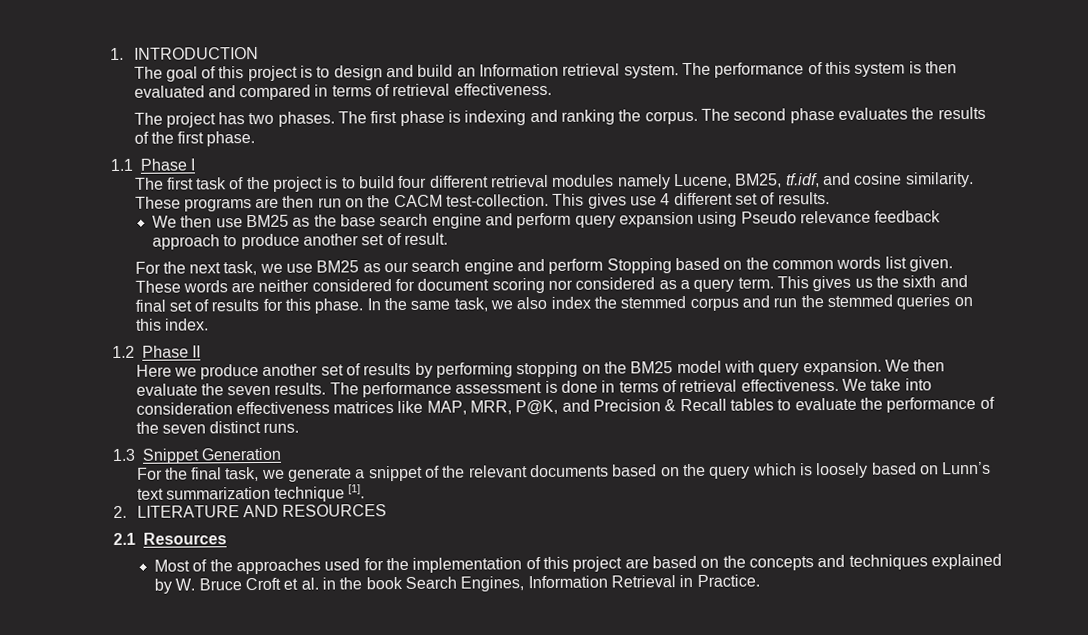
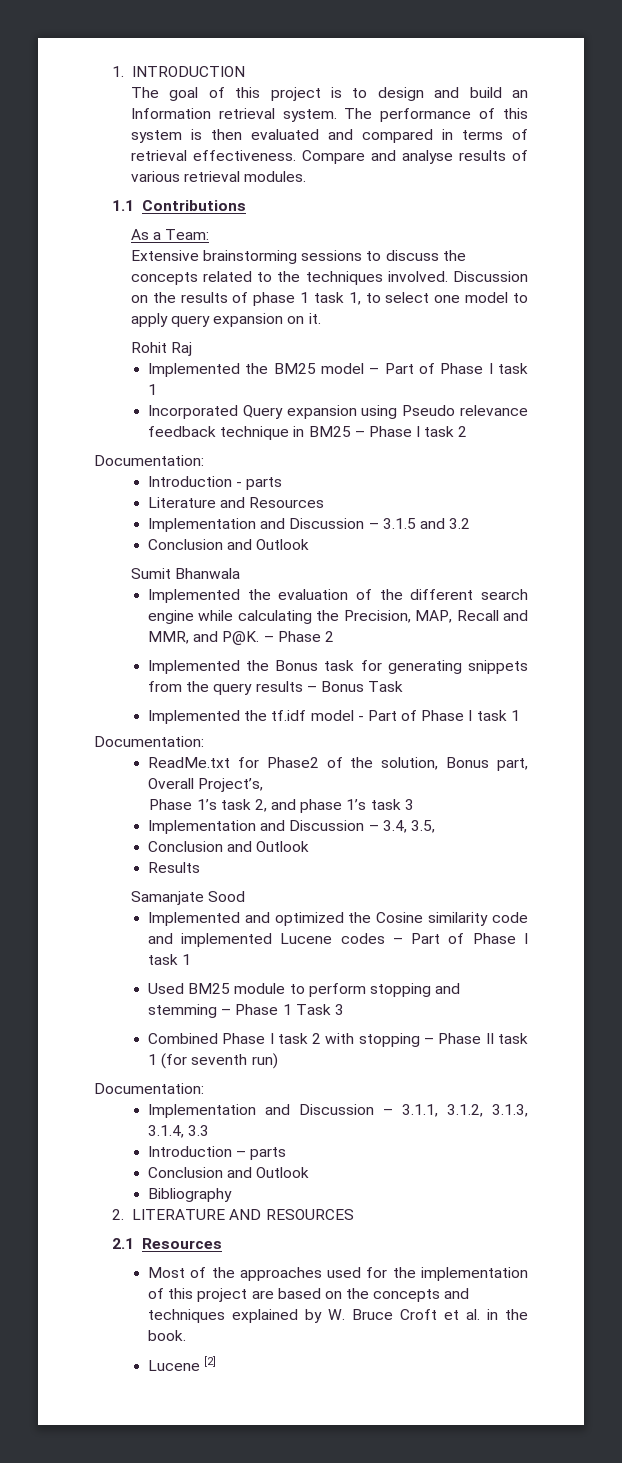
- The performance of this system is then evaluated and compared in terms of retrieval effectiveness.
- The project has two phases. The first phase is indexing and ranking the corpus. The second phase evaluates the results of the first phase.
- 1.1 Phase I
- The first task of the project is to build four different retrieval modules namely Lucene, BM25, tf.idf, and cosine similarity. These programs are then run on the CACM test-collection. This gives use 4 different set of results.
- We then use BM25 as the base search engine and perform query expansion using Pseudo relevance feedback approach to produce another set of result.
- For the next task, we use BM25 as our search engine and perform Stopping based on the common words list given. These words are neither considered for document scoring nor considered as a query term. This gives us the sixth and final set of results for this phase. In the same task, we also index the stemmed corpus and run the stemmed queries on this index.
- 1.2 Phase II
- Here we produce another set of results by performing stopping on the BM25 model with query expansion. We then evaluate the seven results. The performance assessment is done in terms of retrieval effectiveness. We take into consideration effectiveness matrices like MAP, MRR, P@K, and Precision & Recall tables to evaluate the performance of the seven distinct runs.
- 1.3 Snippet Generation
- For the final task, we generate a snippet of the relevant documents based on the query which is loosely based on Lunn’s text summarization technique [1].
+ The performance of this system is then evaluated and compared in terms of retrieval effectiveness. Compare and analyse results of various retrieval modules.
+ 1.1 Contributions
+ As a Team:
+ Extensive brainstorming sessions to discuss the concepts related to the techniques involved. Discussion on the results of phase 1 task 1, to select one model to apply query expansion on it.
+ Rohit Raj
+ Implemented the BM25 model – Part of Phase I task 1
+ Incorporated Query expansion using Pseudo relevance feedback technique in BM25 – Phase I task 2
+ Documentation:
+ Introduction - parts
+ Literature and Resources
+ Implementation and Discussion – 3.1.5 and 3.2
+ Conclusion and Outlook
+ Sumit Bhanwala
+ Implemented the evaluation of the different search engine while calculating the Precision, MAP, Recall and MMR, and P@K. – Phase 2
+ Implemented the Bonus task for generating snippets from the query results – Bonus Task
+ Implemented the tf.idf model - Part of Phase I task 1
+ Documentation:
+ ReadMe.txt for Phase2 of the solution, Bonus part, Overall Project’s,
+ Phase 1’s task 2, and phase 1’s task 3
+ Implementation and Discussion – 3.4, 3.5,
+ Conclusion and Outlook
+ Results
+ Samanjate Sood
+ Implemented and optimized the Cosine similarity code and implemented Lucene codes – Part of Phase I task 1
+ Used BM25 module to perform stopping and stemming – Phase 1 Task 3
+ Combined Phase I task 2 with stopping – Phase II task 1 (for seventh run)
+ Documentation:
+ Implementation and Discussion – 3.1.1, 3.1.2, 3.1.3, 3.1.4, 3.3
+ Introduction – parts
+ Conclusion and Outlook
+ Bibliography
- Most of the approaches used for the implementation of this project are based on the concepts and techniques explained by W. Bruce Croft et al. in the book Search Engines, Information Retrieval in Practice.
+ Most of the approaches used for the implementation of this project are based on the concepts and techniques explained by W. Bruce Croft et al. in the book.
+ Lucene [2]

